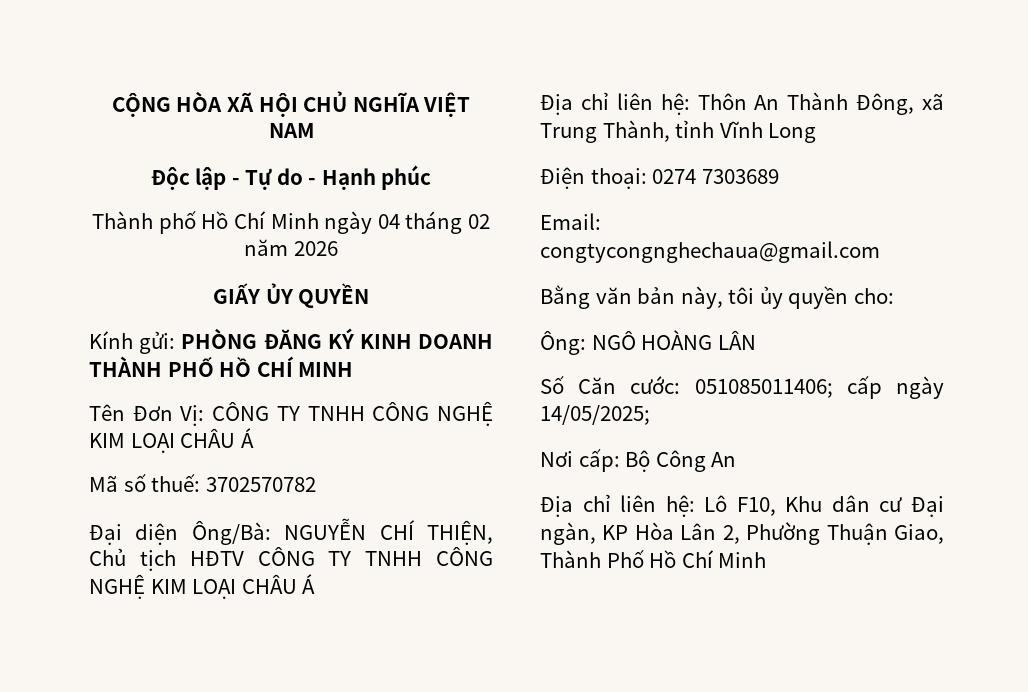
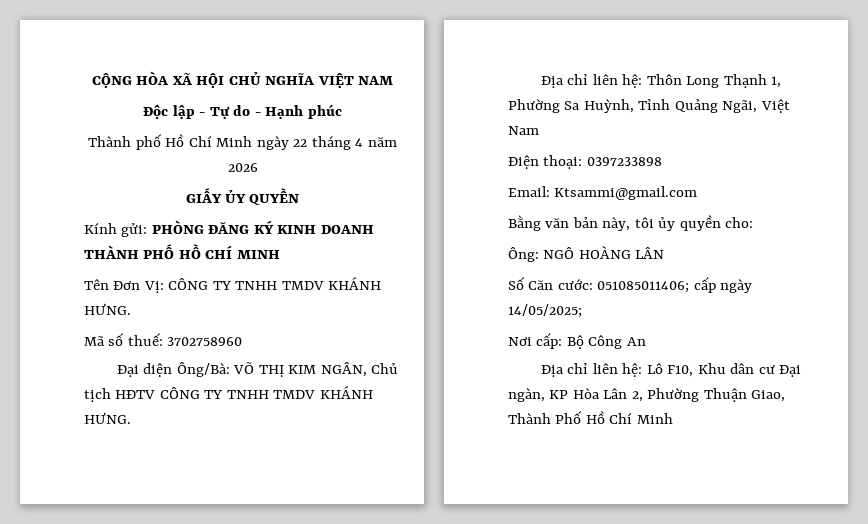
- Thành phố Hồ Chí Minh ngày 04 tháng 02 năm 2026
+ Thành phố Hồ Chí Minh ngày 22 tháng 4 năm 2026
- Tên Đơn Vị: CÔNG TY TNHH CÔNG NGHỆ KIM LOẠI CHÂU Á
+ Tên Đơn Vị: CÔNG TY TNHH TMDV KHÁNH HƯNG.
- Mã số thuế: 3702570782
+ Mã số thuế: 3702758960
- Đại diện Ông/Bà: NGUYỄN CHÍ THIỆN, Chủ tịch HĐTV CÔNG TY TNHH CÔNG NGHỆ KIM LOẠI CHÂU Á
+ Đại diện Ông/Bà: VÕ THỊ KIM NGÂN, Chủ tịch HĐTV CÔNG TY TNHH TMDV KHÁNH HƯNG.
- Địa chỉ liên hệ: Thôn An Thành Đông, xã Trung Thành, tỉnh Vĩnh Long
+ Địa chỉ liên hệ: Thôn Long Thạnh 1, Phường Sa Huỳnh, Tỉnh Quảng Ngãi, Việt Nam
- Điện thoại: 0274 7303689
+ Điện thoại: 0397233898
- Email: congtycongnghechaua@gmail.com
+ Email: Ktsammi@gmail.com

